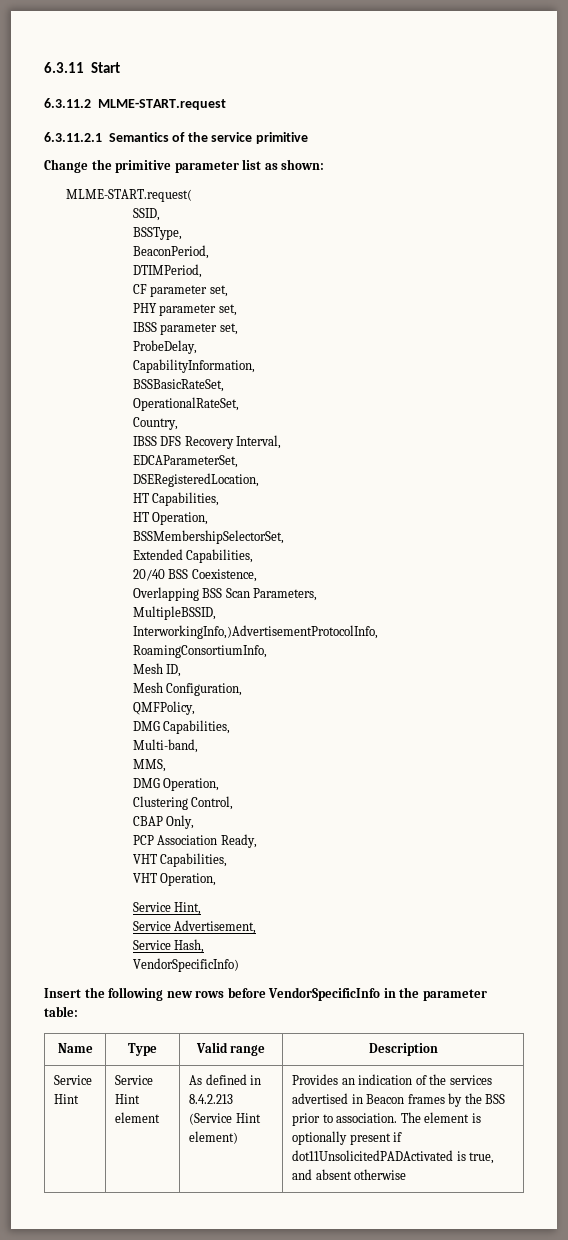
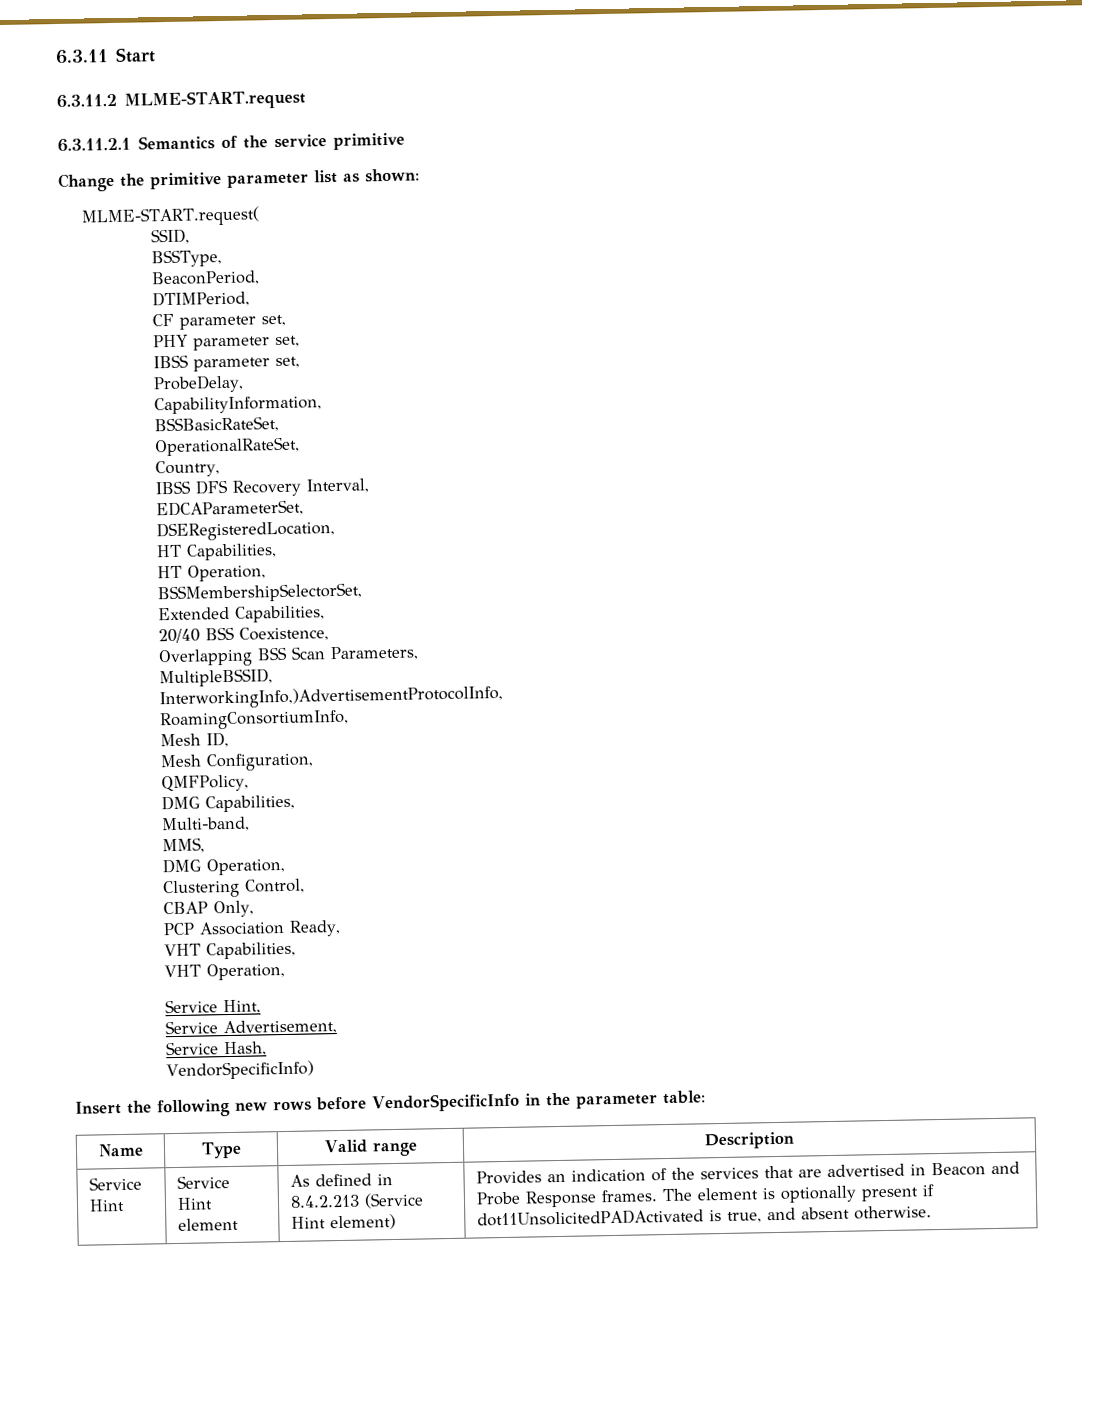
- Service Hint | Service Hint element | As defined in 8.4.2.213 (Service Hint element) | Provides an indication of the services advertised in Beacon frames by the BSS prior to association. The element is optionally present if dot11UnsolicitedPADActivated is true, and absent otherwise
+ Service Hint | Service Hint element | As defined in 8.4.2.213 (Service Hint element) | Provides an indication of the services that are advertised in Beacon and Probe Response frames. The element is optionally present if dot11UnsolicitedPADActivated is true, and absent otherwise.

